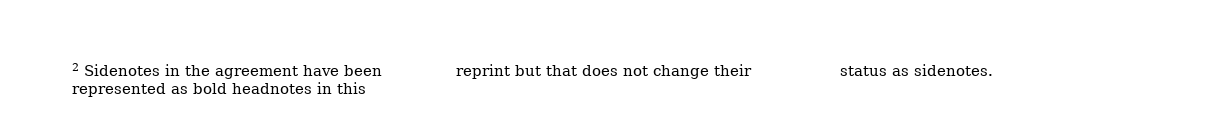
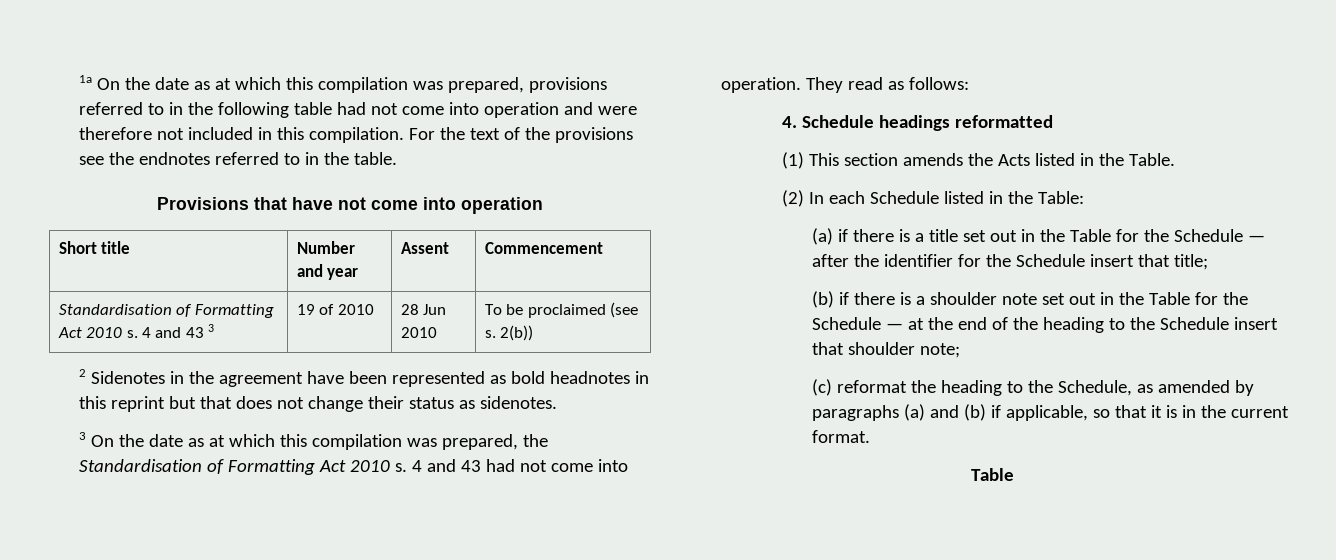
+ 1a On the date as at which this compilation was prepared, provisions referred to in the following table had not come into operation and were therefore not included in this compilation. For the text of the provisions see the endnotes referred to in the table.
+ Provisions that have not come into operation
+ Short title | Number and year | Assent | Commencement
+ Standardisation of Formatting Act 2010 s. 4 and 43 3 | 19 of 2010 | 28 Jun 2010 | To be proclaimed (see s. 2(b))
+ 3 On the date as at which this compilation was prepared, the Standardisation of Formatting Act 2010 s. 4 and 43 had not come into operation. They read as follows:
+ 4. Schedule headings reformatted
+ (1) This section amends the Acts listed in the Table.
+ (2) In each Schedule listed in the Table:
+ (a) if there is a title set out in the Table for the Schedule — after the identifier for the Schedule insert that title;
+ (b) if there is a shoulder note set out in the Table for the Schedule — at the end of the heading to the Schedule insert that shoulder note;
+ (c) reformat the heading to the Schedule, as amended by paragraphs (a) and (b) if applicable, so that it is in the current format.
+ Table

